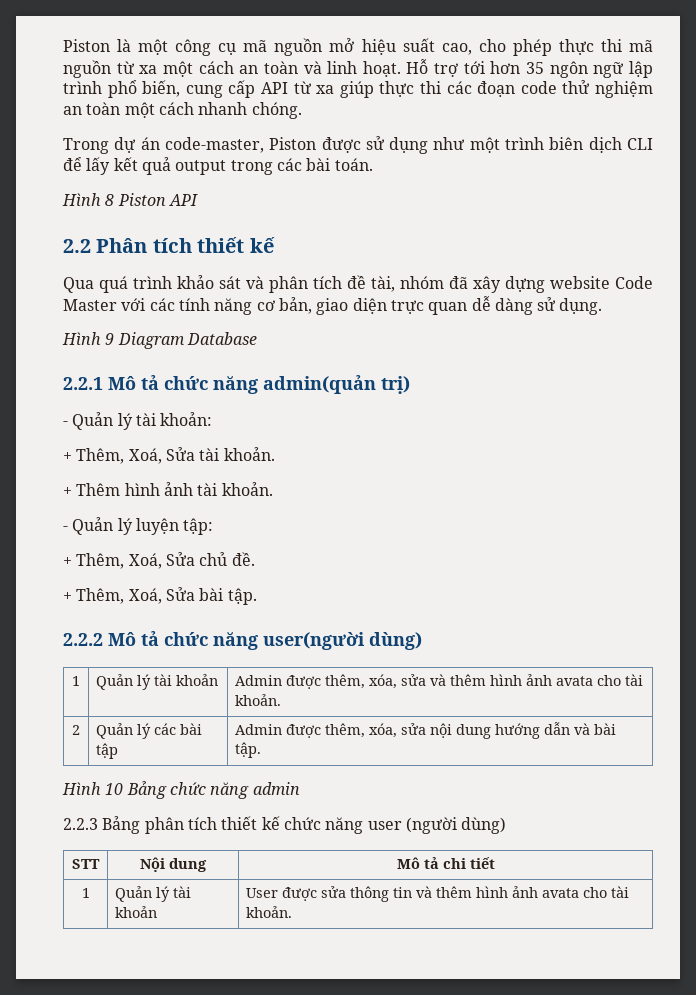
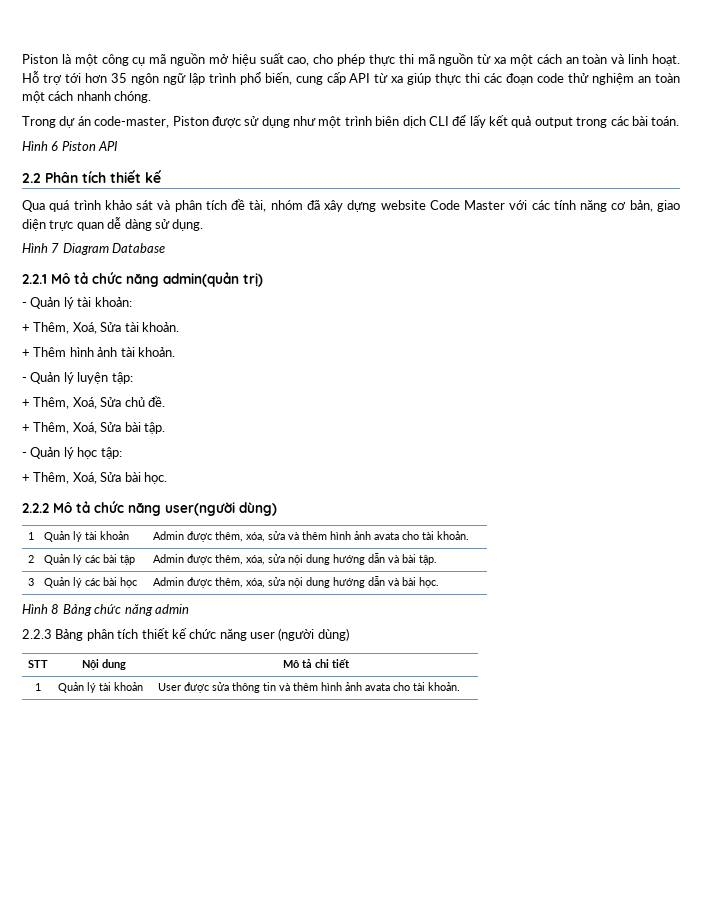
- Hình 8 Piston API
+ Hình 6 Piston API
- Hình 9 Diagram Database
+ Hình 7 Diagram Database
+ - Quản lý học tập:
+ + Thêm, Xoá, Sửa bài học.
- Hình 10 Bảng chức năng admin
+ 3 | Quản lý các bài học | Admin được thêm, xóa, sửa nội dung hướng dẫn và bài học.
+ Hình 8 Bảng chức năng admin

